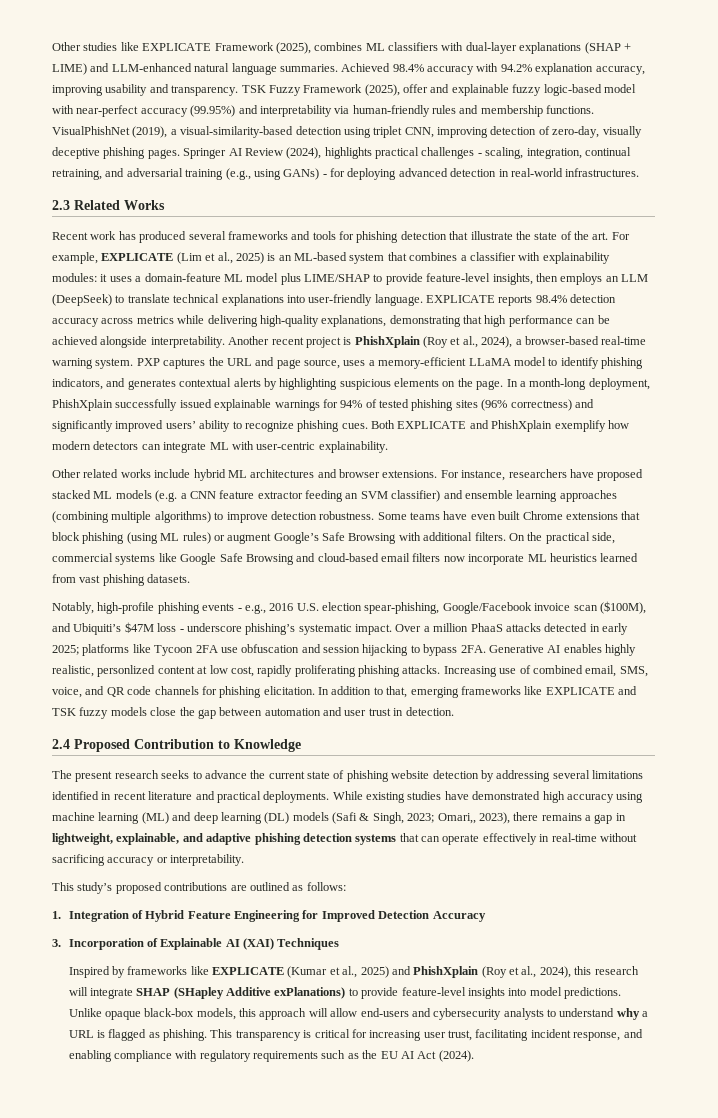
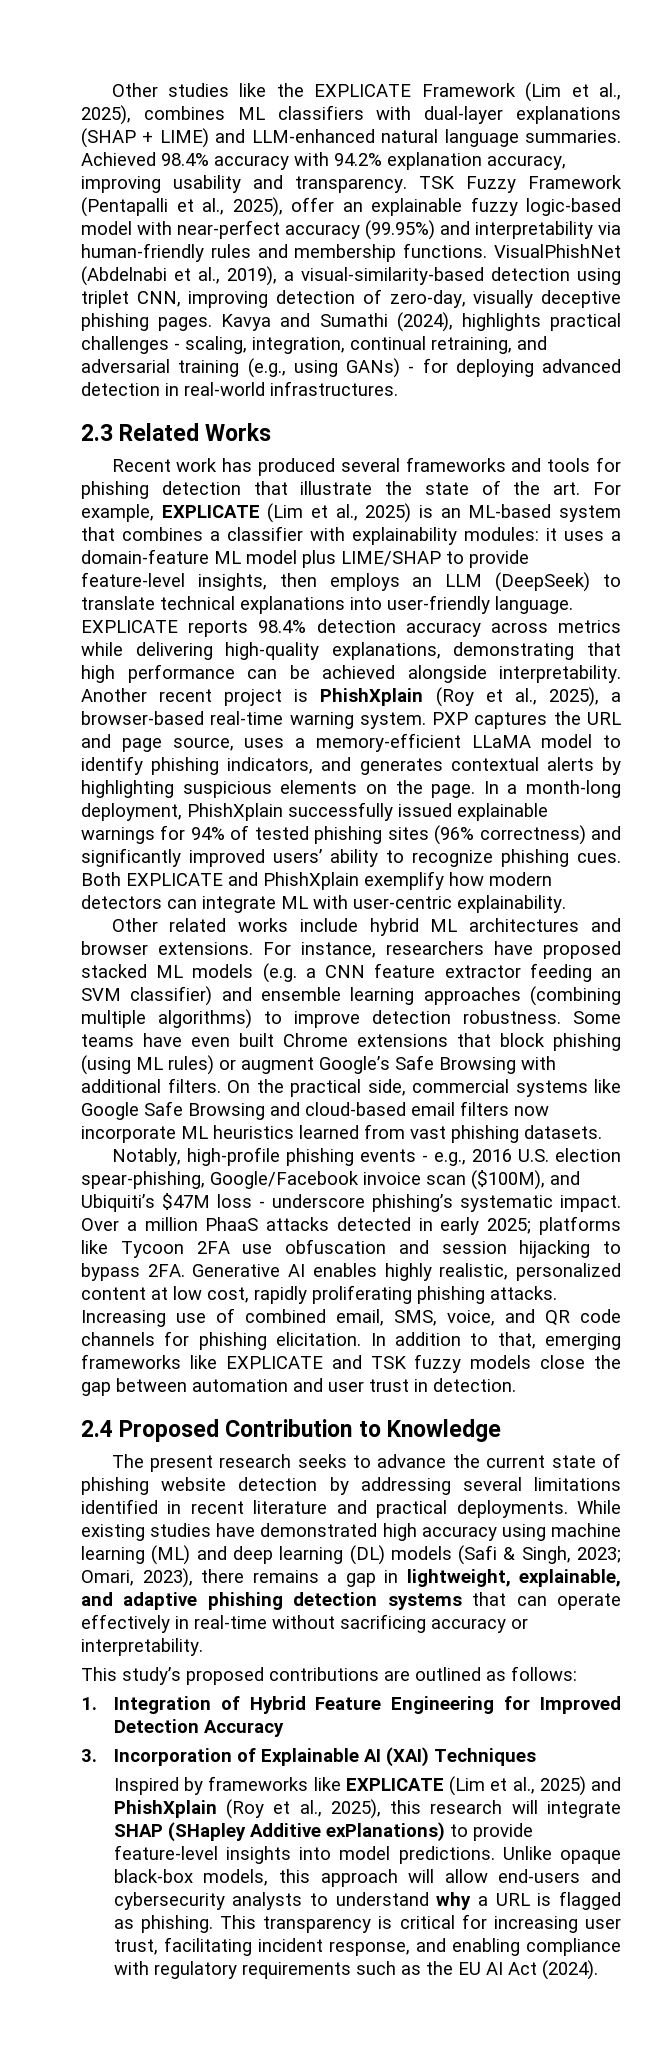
- Other studies like EXPLICATE Framework (2025), combines ML classifiers with dual-layer explanations (SHAP + LIME) and LLM-enhanced natural language summaries.
+ Other studies like the EXPLICATE Framework (Lim et al., 2025), combines ML classifiers with dual-layer explanations (SHAP + LIME) and LLM-enhanced natural language summaries.
- TSK Fuzzy Framework (2025), offer and explainable fuzzy logic-based model with near-perfect accuracy (99.95%) and interpretability via human-friendly rules and membership functions.
+ TSK Fuzzy Framework (Pentapalli et al., 2025), offer an explainable fuzzy logic-based model with near-perfect accuracy (99.95%) and interpretability via human-friendly rules and membership functions.
- VisualPhishNet (2019), a visual-similarity-based detection using triplet CNN, improving detection of zero-day, visually deceptive phishing pages.
+ VisualPhishNet (Abdelnabi et al., 2019), a visual-similarity-based detection using triplet CNN, improving detection of zero-day, visually deceptive phishing pages.
- Springer AI Review (2024), highlights practical challenges - scaling, integration, continual retraining, and adversarial training (e.g., using GANs) - for deploying advanced detection in real-world infrastructures.
+ Kavya and Sumathi (2024), highlights practical challenges - scaling, integration, continual retraining, and adversarial training (e.g., using GANs) - for deploying advanced detection in real-world infrastructures.
- Another recent project is PhishXplain (Roy et al., 2024), a browser-based real-time warning system.
+ Another recent project is PhishXplain (Roy et al., 2025), a browser-based real-time warning system.
- Generative AI enables highly realistic, personlized content at low cost, rapidly proliferating phishing attacks.
+ Generative AI enables highly realistic, personalized content at low cost, rapidly proliferating phishing attacks.
- While existing studies have demonstrated high accuracy using machine learning (ML) and deep learning (DL) models (Safi & Singh, 2023; Omari,, 2023), there remains a gap in lightweight, explainable, and adaptive phishing detection systems that can operate effectively in real-time without sacrificing accuracy or interpretability.
+ While existing studies have demonstrated high accuracy using machine learning (ML) and deep learning (DL) models (Safi & Singh, 2023; Omari, 2023), there remains a gap in lightweight, explainable, and adaptive phishing detection systems that can operate effectively in real-time without sacrificing accuracy or interpretability.
- Inspired by frameworks like EXPLICATE (Kumar et al., 2025) and PhishXplain (Roy et al., 2024), this research will integrate SHAP (SHapley Additive exPlanations) to provide feature-level insights into model predictions.
+ Inspired by frameworks like EXPLICATE (Lim et al., 2025) and PhishXplain (Roy et al., 2025), this research will integrate SHAP (SHapley Additive exPlanations) to provide feature-level insights into model predictions.

